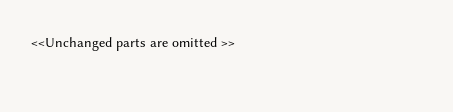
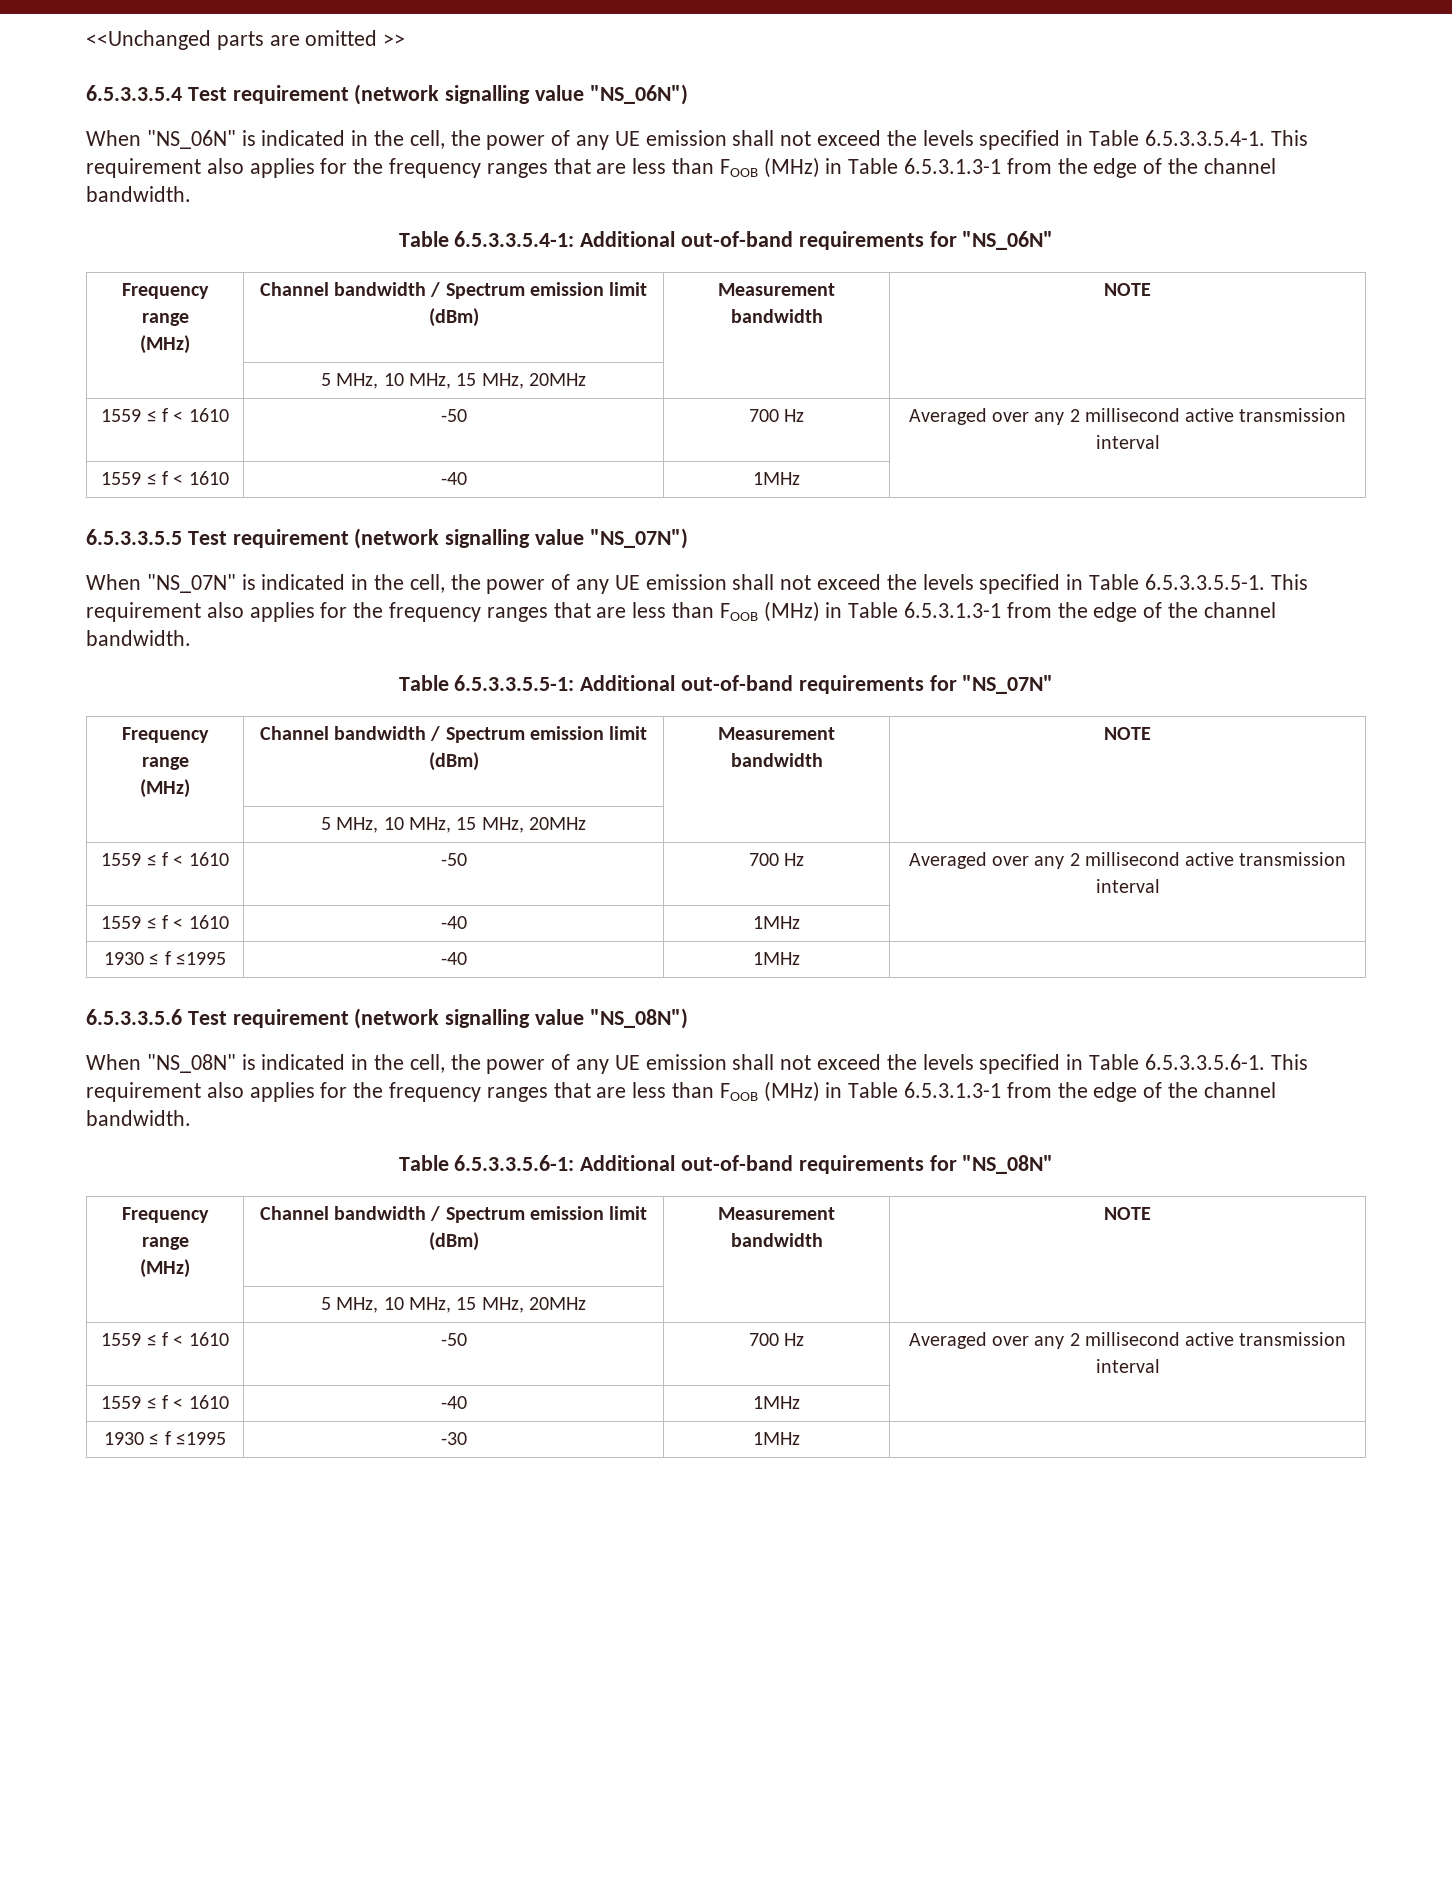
+ 6.5.3.3.5.4 Test requirement (network signalling value "NS_06N")
+ When "NS_06N" is indicated in the cell, the power of any UE emission shall not exceed the levels specified in Table 6.5.3.3.5.4-1. This requirement also applies for the frequency ranges that are less than FOOB (MHz) in Table 6.5.3.1.3-1 from the edge of the channel bandwidth.
+ Table 6.5.3.3.5.4-1: Additional out-of-band requirements for "NS_06N"
+ Frequency range
+ (MHz) | Channel bandwidth / Spectrum emission limit (dBm) | Measurement bandwidth | NOTE
+ | 5 MHz, 10 MHz, 15 MHz, 20MHz | |
+ 1559 ≤ f < 1610 | -50 | 700 Hz | Averaged over any 2 millisecond active transmission interval
+ 1559 ≤ f < 1610 | -40 | 1MHz |
+ 6.5.3.3.5.5 Test requirement (network signalling value "NS_07N")
+ When "NS_07N" is indicated in the cell, the power of any UE emission shall not exceed the levels specified in Table 6.5.3.3.5.5-1. This requirement also applies for the frequency ranges that are less than FOOB (MHz) in Table 6.5.3.1.3-1 from the edge of the channel bandwidth.
+ Table 6.5.3.3.5.5-1: Additional out-of-band requirements for "NS_07N"
+ Frequency range
+ (MHz) | Channel bandwidth / Spectrum emission limit (dBm) | Measurement bandwidth | NOTE
+ | 5 MHz, 10 MHz, 15 MHz, 20MHz | |
+ 1559 ≤ f < 1610 | -50 | 700 Hz | Averaged over any 2 millisecond active transmission interval
+ 1559 ≤ f < 1610 | -40 | 1MHz |
+ 1930 ≤ f ≤1995 | -40 | 1MHz |
+ 6.5.3.3.5.6 Test requirement (network signalling value "NS_08N")
+ When "NS_08N" is indicated in the cell, the power of any UE emission shall not exceed the levels specified in Table 6.5.3.3.5.6-1. This requirement also applies for the frequency ranges that are less than FOOB (MHz) in Table 6.5.3.1.3-1 from the edge of the channel bandwidth.
+ Table 6.5.3.3.5.6-1: Additional out-of-band requirements for "NS_08N"
+ Frequency range
+ (MHz) | Channel bandwidth / Spectrum emission limit (dBm) | Measurement bandwidth | NOTE
+ | 5 MHz, 10 MHz, 15 MHz, 20MHz | |
+ 1559 ≤ f < 1610 | -50 | 700 Hz | Averaged over any 2 millisecond active transmission interval
+ 1559 ≤ f < 1610 | -40 | 1MHz |
+ 1930 ≤ f ≤1995 | -30 | 1MHz |

